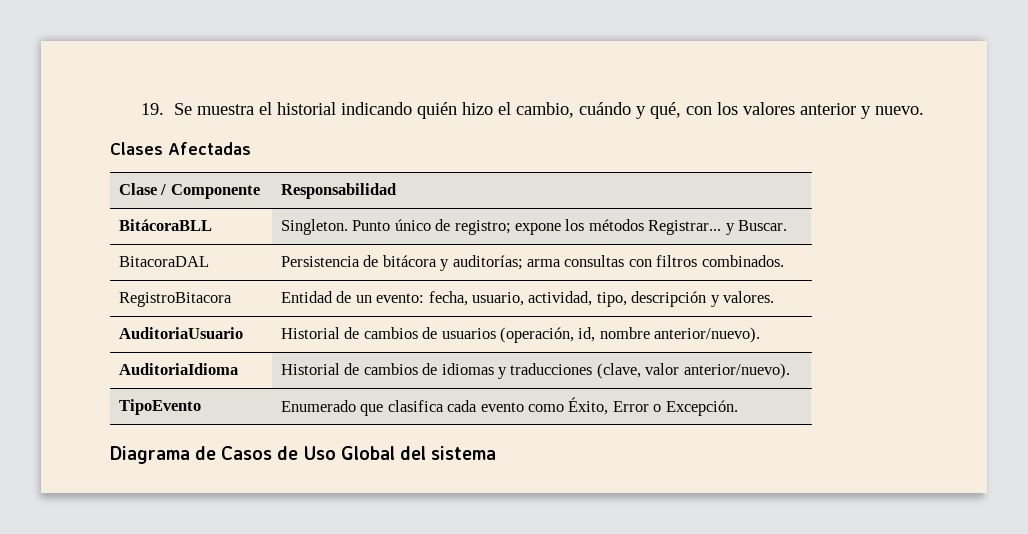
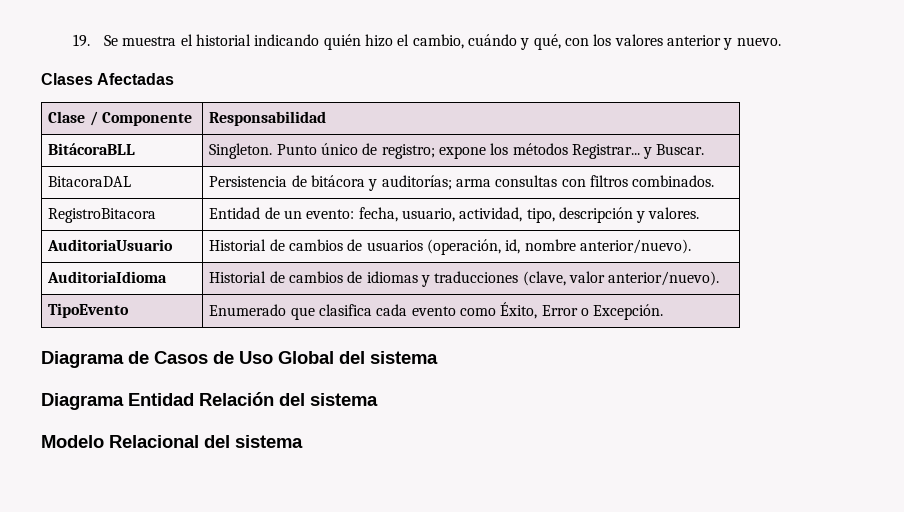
+ Diagrama Entidad Relación del sistema
+ Modelo Relacional del sistema

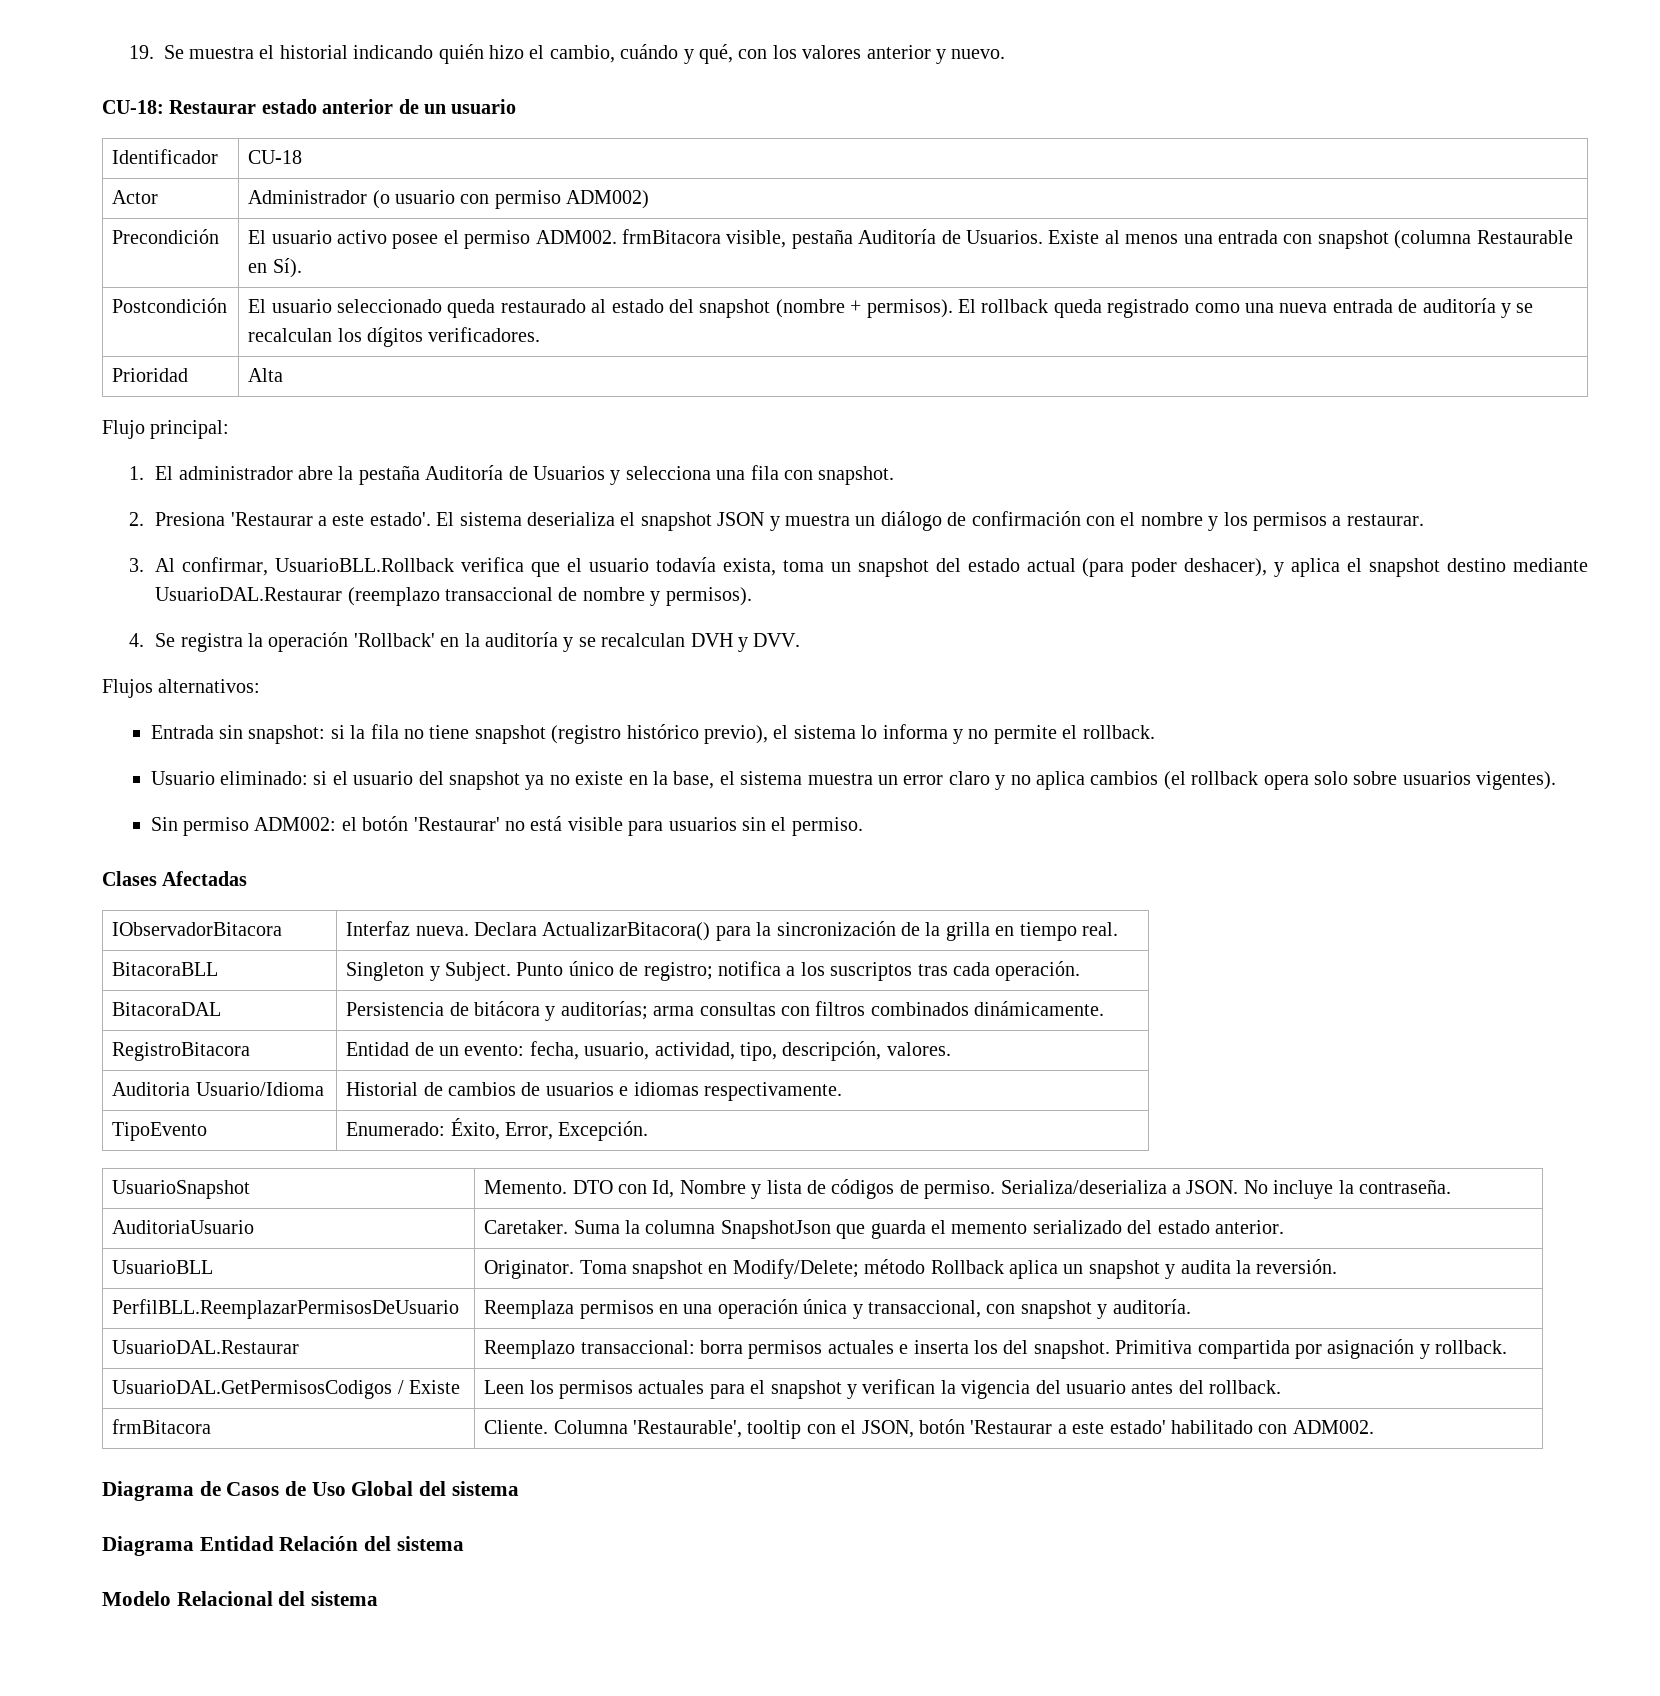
+ CU-18: Restaurar estado anterior de un usuario
+ Identificador | CU-18
+ Actor | Administrador (o usuario con permiso ADM002)
+ Precondición | El usuario activo posee el permiso ADM002. frmBitacora visible, pestaña Auditoría de Usuarios. Existe al menos una entrada con snapshot (columna Restaurable en Sí).
+ Postcondición | El usuario seleccionado queda restaurado al estado del snapshot (nombre + permisos). El rollback queda registrado como una nueva entrada de auditoría y se recalculan los dígitos verificadores.
+ Prioridad | Alta
+ Flujo principal:
+ 1. El administrador abre la pestaña Auditoría de Usuarios y selecciona una fila con snapshot.
+ 2. Presiona 'Restaurar a este estado'. El sistema deserializa el snapshot JSON y muestra un diálogo de confirmación con el nombre y los permisos a restaurar.
+ 3. Al confirmar, UsuarioBLL.Rollback verifica que el usuario todavía exista, toma un snapshot del estado actual (para poder deshacer), y aplica el snapshot destino mediante UsuarioDAL.Restaurar (reemplazo transaccional de nombre y permisos).
+ 4. Se registra la operación 'Rollback' en la auditoría y se recalculan DVH y DVV.
+ Flujos alternativos:
+ Entrada sin snapshot: si la fila no tiene snapshot (registro histórico previo), el sistema lo informa y no permite el rollback.
+ Usuario eliminado: si el usuario del snapshot ya no existe en la base, el sistema muestra un error claro y no aplica cambios (el rollback opera solo sobre usuarios vigentes).
+ Sin permiso ADM002: el botón 'Restaurar' no está visible para usuarios sin el permiso.
  Clases Afectadas
- Clase / Componente | Responsabilidad
- BitácoraBLL | Singleton. Punto único de registro; expone los métodos Registrar... y Buscar.
+ IObservadorBitacora | Interfaz nueva. Declara ActualizarBitacora() para la sincronización de la grilla en tiempo real.
+ BitacoraBLL | Singleton y Subject. Punto único de registro; notifica a los suscriptos tras cada operación.
- BitacoraDAL | Persistencia de bitácora y auditorías; arma consultas con filtros combinados.
+ BitacoraDAL | Persistencia de bitácora y auditorías; arma consultas con filtros combinados dinámicamente.
- RegistroBitacora | Entidad de un evento: fecha, usuario, actividad, tipo, descripción y valores.
+ RegistroBitacora | Entidad de un evento: fecha, usuario, actividad, tipo, descripción, valores.
- AuditoriaUsuario | Historial de cambios de usuarios (operación, id, nombre anterior/nuevo).
- AuditoriaIdioma | Historial de cambios de idiomas y traducciones (clave, valor anterior/nuevo).
- TipoEvento | Enumerado que clasifica cada evento como Éxito, Error o Excepción.
+ Auditoria Usuario/Idioma | Historial de cambios de usuarios e idiomas respectivamente.
+ TipoEvento | Enumerado: Éxito, Error, Excepción.
+ UsuarioSnapshot | Memento. DTO con Id, Nombre y lista de códigos de permiso. Serializa/deserializa a JSON. No incluye la contraseña.
+ AuditoriaUsuario | Caretaker. Suma la columna SnapshotJson que guarda el memento serializado del estado anterior.
+ UsuarioBLL | Originator. Toma snapshot en Modify/Delete; método Rollback aplica un snapshot y audita la reversión.
+ PerfilBLL.ReemplazarPermisosDeUsuario | Reemplaza permisos en una operación única y transaccional, con snapshot y auditoría.
+ UsuarioDAL.Restaurar | Reemplazo transaccional: borra permisos actuales e inserta los del snapshot. Primitiva compartida por asignación y rollback.
+ UsuarioDAL.GetPermisosCodigos / Existe | Leen los permisos actuales para el snapshot y verifican la vigencia del usuario antes del rollback.
+ frmBitacora | Cliente. Columna 'Restaurable', tooltip con el JSON, botón 'Restaurar a este estado' habilitado con ADM002.

